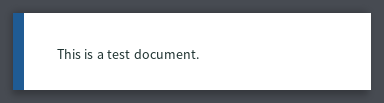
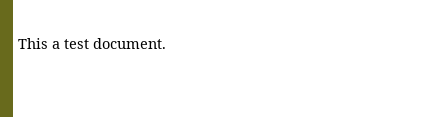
- This is a test document.
+ This a test document.

